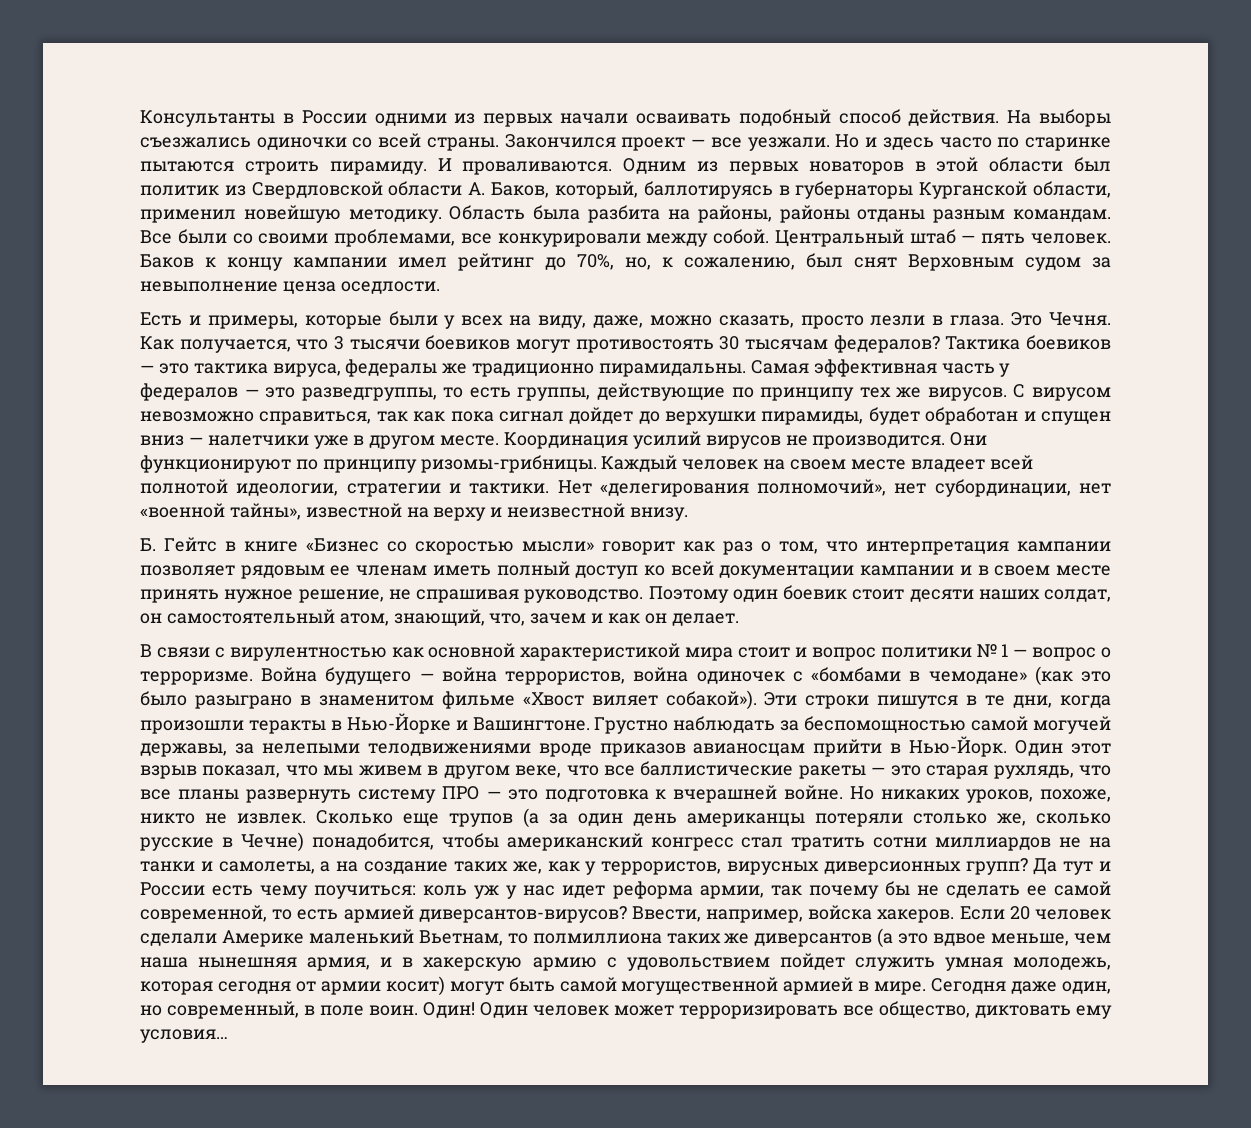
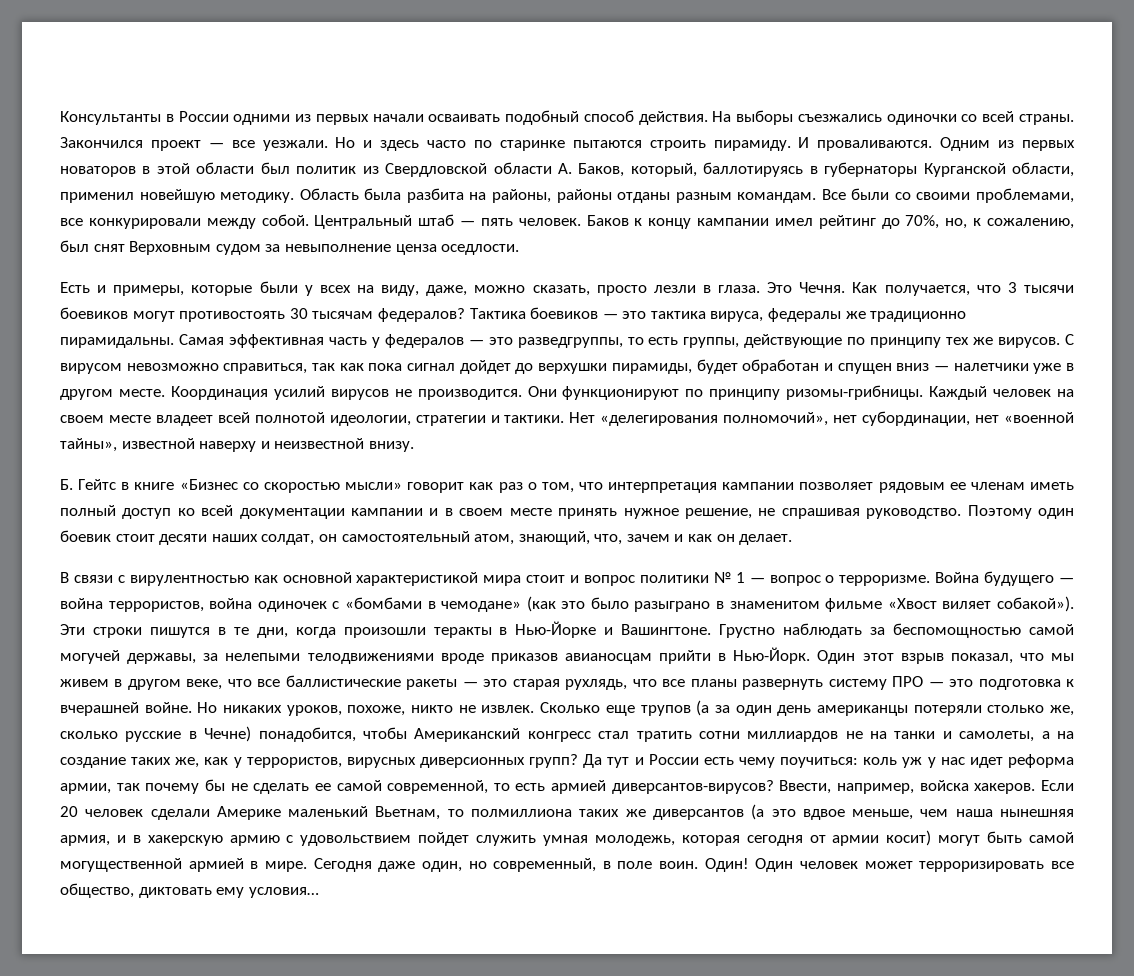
- Нет «делегирования полномочий», нет субординации, нет «военной тайны», известной на верху и неизвестной внизу.
+ Нет «делегирования полномочий», нет субординации, нет «военной тайны», известной наверху и неизвестной внизу.
- Сколько еще трупов (а за один день американцы потеряли столько же, сколько русские в Чечне) понадобится, чтобы американский конгресс стал тратить сотни миллиардов не на танки и самолеты, а на создание таких же, как у террористов, вирусных диверсионных групп?
+ Сколько еще трупов (а за один день американцы потеряли столько же, сколько русские в Чечне) понадобится, чтобы Американский конгресс стал тратить сотни миллиардов не на танки и самолеты, а на создание таких же, как у террористов, вирусных диверсионных групп?

